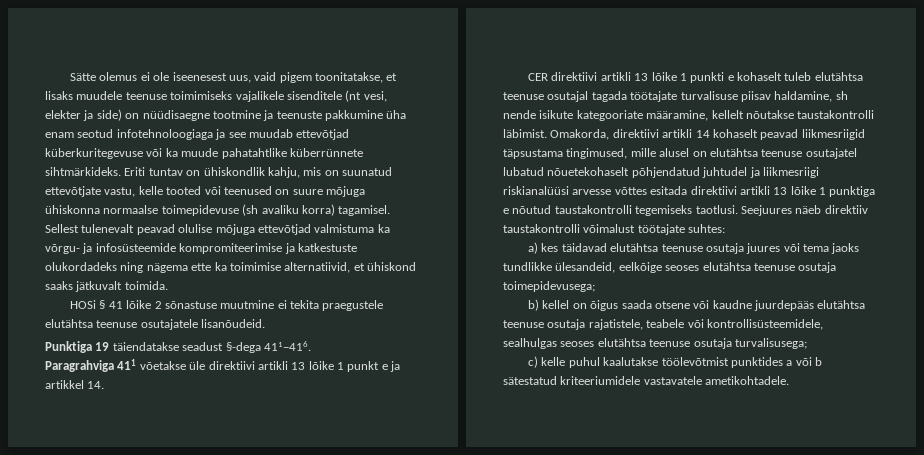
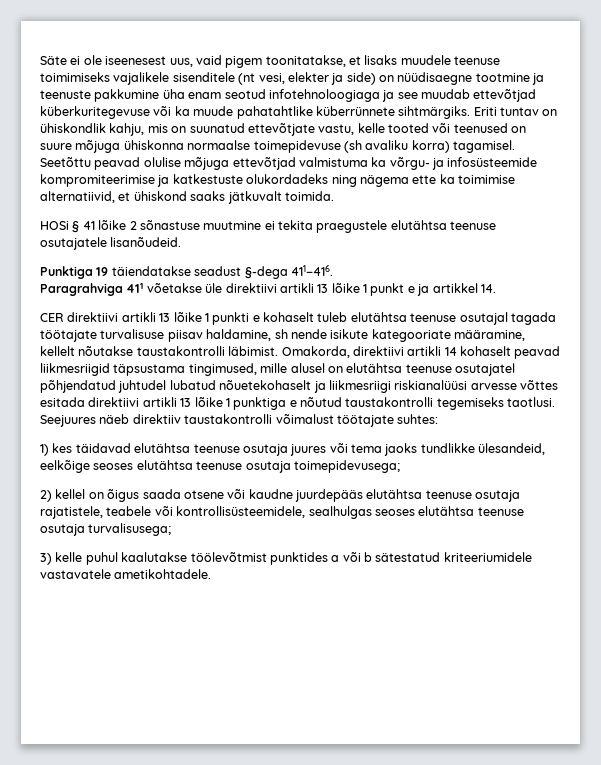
- Sätte olemus ei ole iseenesest uus, vaid pigem toonitatakse, et lisaks muudele teenuse toimimiseks vajalikele sisenditele (nt vesi, elekter ja side) on nüüdisaegne tootmine ja teenuste pakkumine üha enam seotud infotehnoloogiaga ja see muudab ettevõtjad küberkuritegevuse või ka muude pahatahtlike küberrünnete sihtmärkideks.
+ Säte ei ole iseenesest uus, vaid pigem toonitatakse, et lisaks muudele teenuse toimimiseks vajalikele sisenditele (nt vesi, elekter ja side) on nüüdisaegne tootmine ja teenuste pakkumine üha enam seotud infotehnoloogiaga ja see muudab ettevõtjad küberkuritegevuse või ka muude pahatahtlike küberrünnete sihtmärgiks.
- Sellest tulenevalt peavad olulise mõjuga ettevõtjad valmistuma ka võrgu- ja infosüsteemide kompromiteerimise ja katkestuste olukordadeks ning nägema ette ka toimimise alternatiivid, et ühiskond saaks jätkuvalt toimida.
+ Seetõttu peavad olulise mõjuga ettevõtjad valmistuma ka võrgu- ja infosüsteemide kompromiteerimise ja katkestuste olukordadeks ning nägema ette ka toimimise alternatiivid, et ühiskond saaks jätkuvalt toimida.
- Omakorda, direktiivi artikli 14 kohaselt peavad liikmesriigid täpsustama tingimused, mille alusel on elutähtsa teenuse osutajatel lubatud nõuetekohaselt põhjendatud juhtudel ja liikmesriigi riskianalüüsi arvesse võttes esitada direktiivi artikli 13 lõike 1 punktiga e nõutud taustakontrolli tegemiseks taotlusi.
+ Omakorda, direktiivi artikli 14 kohaselt peavad liikmesriigid täpsustama tingimused, mille alusel on elutähtsa teenuse osutajatel põhjendatud juhtudel lubatud nõuetekohaselt ja liikmesriigi riskianalüüsi arvesse võttes esitada direktiivi artikli 13 lõike 1 punktiga e nõutud taustakontrolli tegemiseks taotlusi.
- a) kes täidavad elutähtsa teenuse osutaja juures või tema jaoks tundlikke ülesandeid, eelkõige seoses elutähtsa teenuse osutaja toimepidevusega;
+ 1) kes täidavad elutähtsa teenuse osutaja juures või tema jaoks tundlikke ülesandeid, eelkõige seoses elutähtsa teenuse osutaja toimepidevusega;
- b) kellel on õigus saada otsene või kaudne juurdepääs elutähtsa teenuse osutaja rajatistele, teabele või kontrollisüsteemidele, sealhulgas seoses elutähtsa teenuse osutaja turvalisusega;
+ 2) kellel on õigus saada otsene või kaudne juurdepääs elutähtsa teenuse osutaja rajatistele, teabele või kontrollisüsteemidele, sealhulgas seoses elutähtsa teenuse osutaja turvalisusega;
- c) kelle puhul kaalutakse töölevõtmist punktides a või b sätestatud kriteeriumidele vastavatele ametikohtadele.
+ 3) kelle puhul kaalutakse töölevõtmist punktides a või b sätestatud kriteeriumidele vastavatele ametikohtadele.

